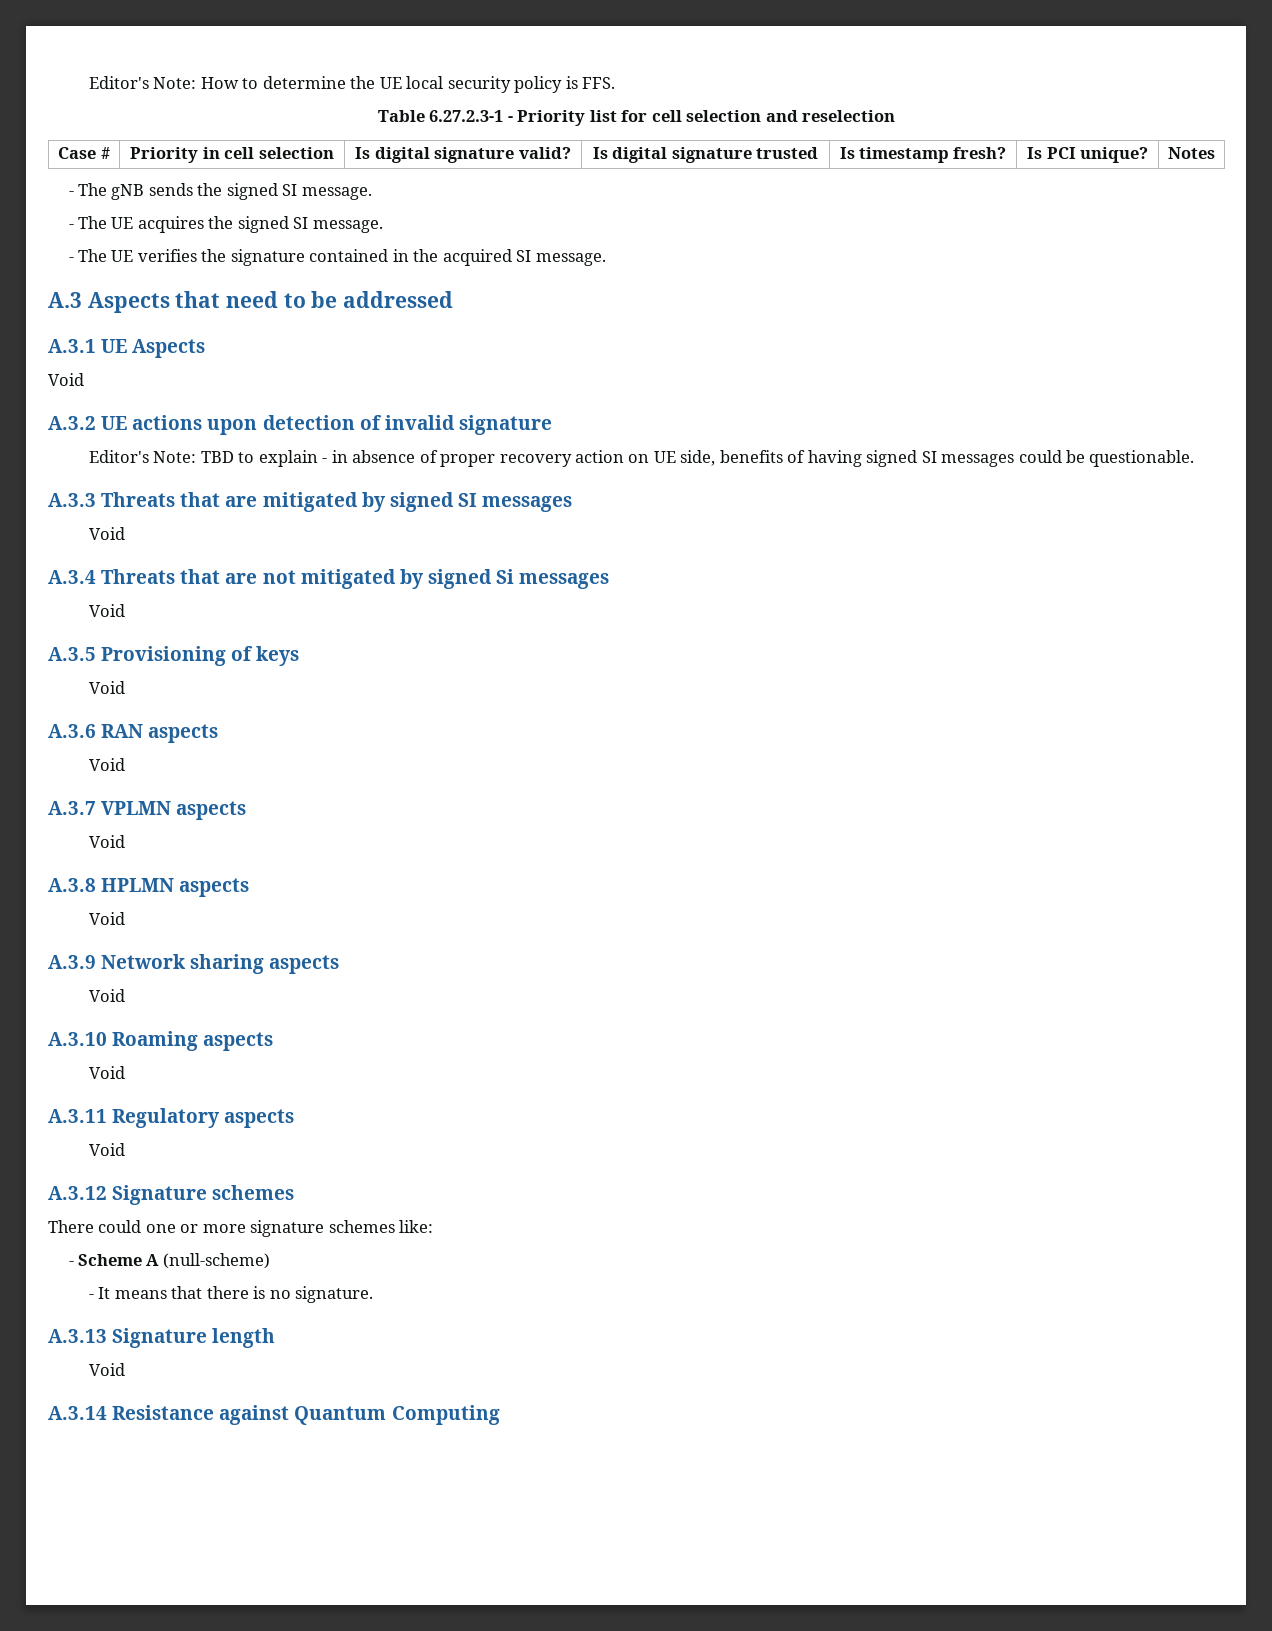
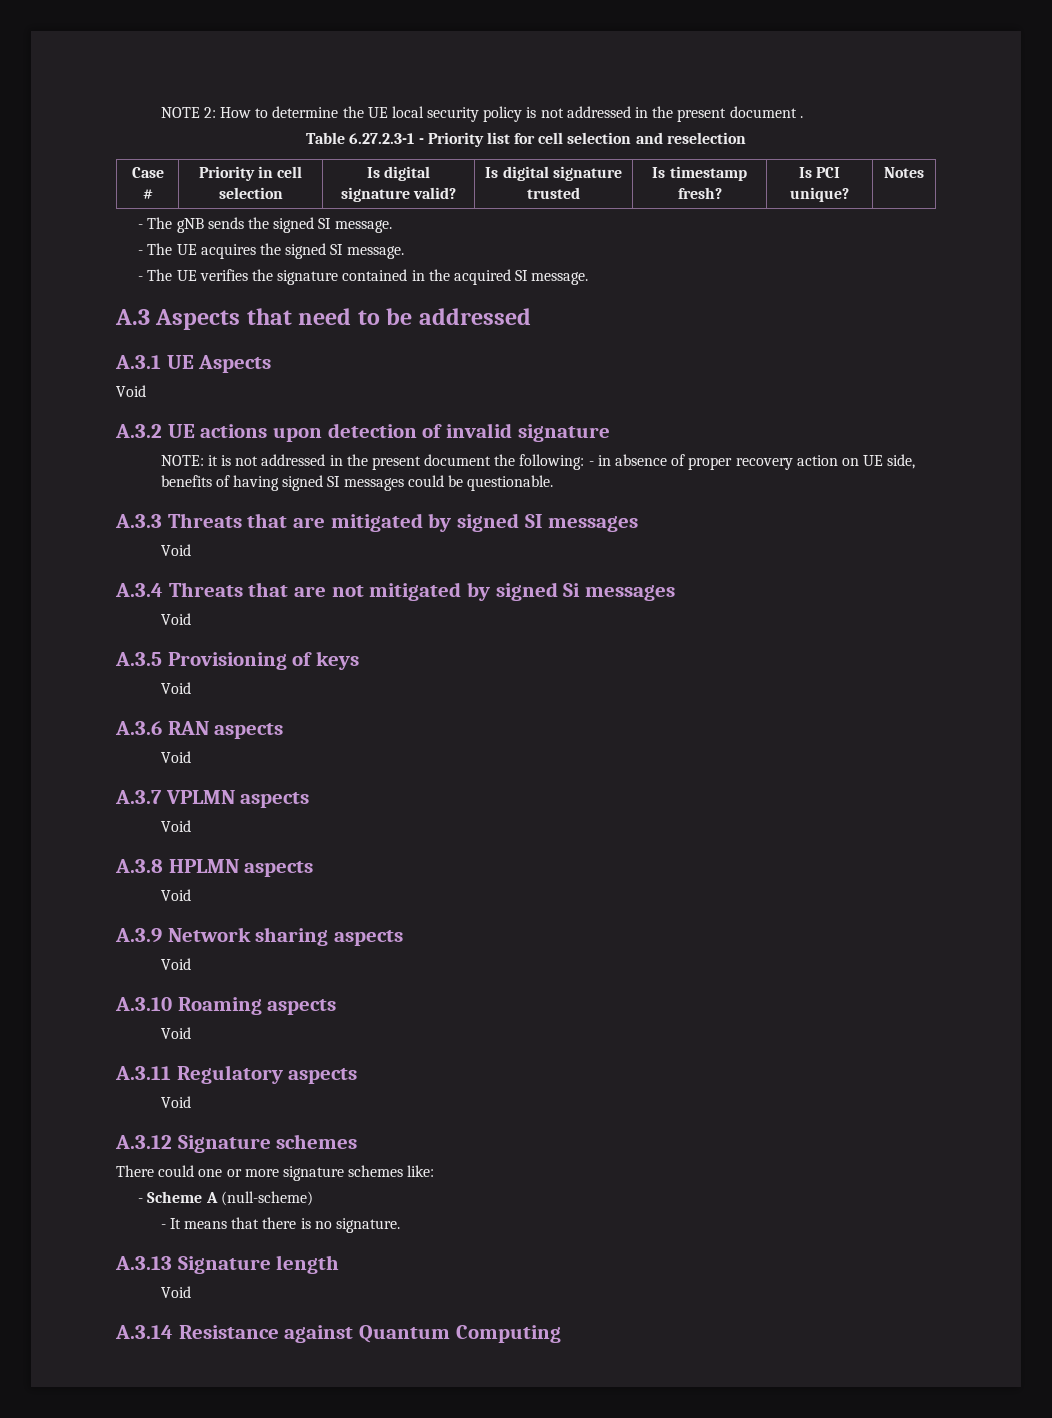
- Editor's Note: How to determine the UE local security policy is FFS.
+ NOTE 2: How to determine the UE local security policy is not addressed in the present document .
- Editor's Note: TBD to explain - in absence of proper recovery action on UE side, benefits of having signed SI messages could be questionable.
+ NOTE: it is not addressed in the present document the following: - in absence of proper recovery action on UE side, benefits of having signed SI messages could be questionable.

